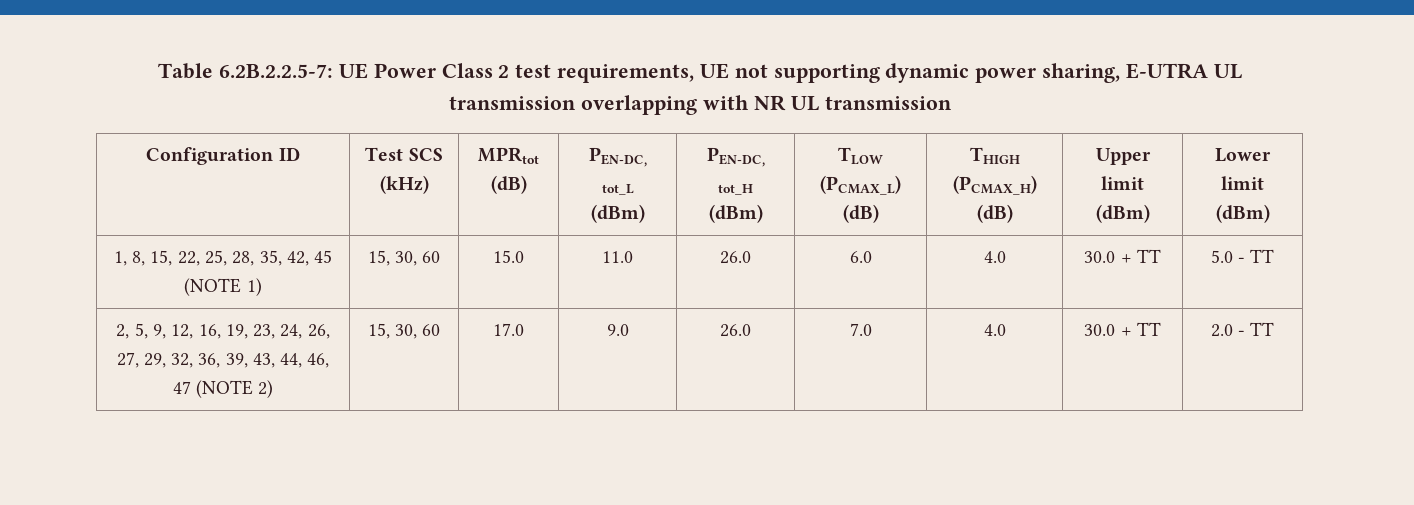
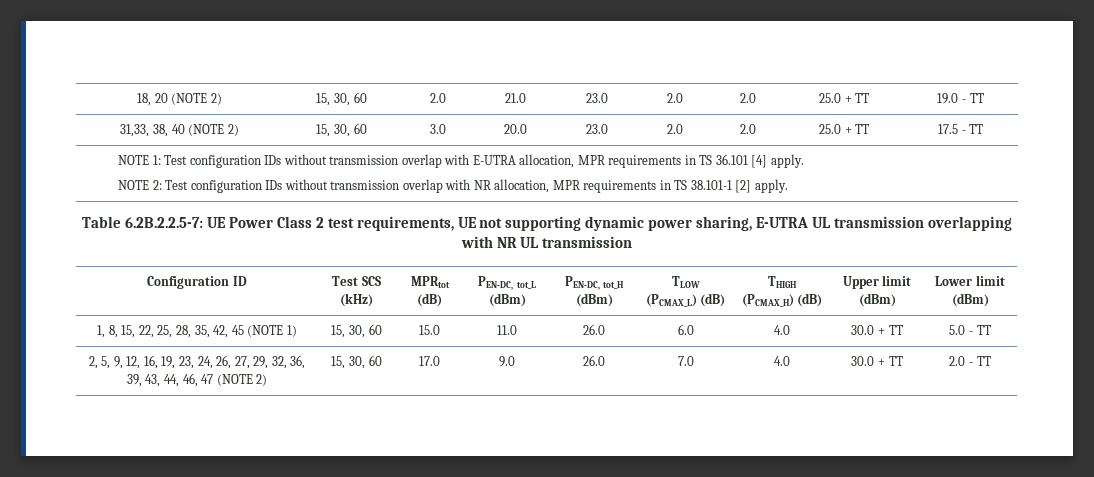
+ 18, 20 (NOTE 2) | 15, 30, 60 | 2.0 | 21.0 | 23.0 | 2.0 | 2.0 | 25.0 + TT | 19.0 - TT
+ 31,33, 38, 40 (NOTE 2) | 15, 30, 60 | 3.0 | 20.0 | 23.0 | 2.0 | 2.0 | 25.0 + TT | 17.5 - TT
+ NOTE 1: Test configuration IDs without transmission overlap with E-UTRA allocation, MPR requirements in TS 36.101 [4] apply.
+ NOTE 2: Test configuration IDs without transmission overlap with NR allocation, MPR requirements in TS 38.101-1 [2] apply.

